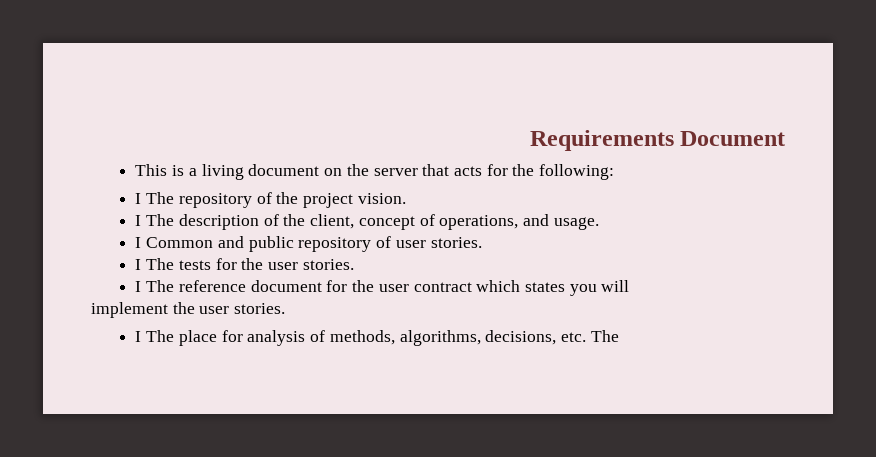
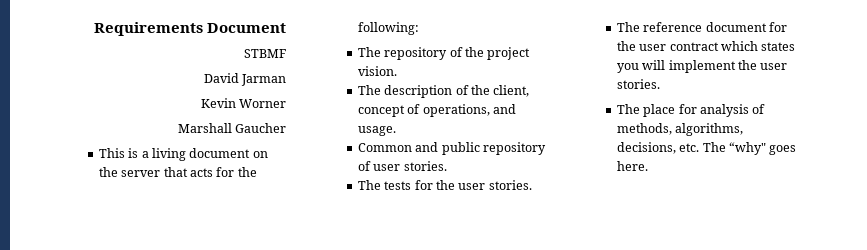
+ STBMF
+ David Jarman
+ Kevin Worner
+ Marshall Gaucher
- I The repository of the project vision.
+ The repository of the project vision.
- I The description of the client, concept of operations, and usage.
+ The description of the client, concept of operations, and usage.
- I Common and public repository of user stories.
+ Common and public repository of user stories.
- I The tests for the user stories.
+ The tests for the user stories.
- I The reference document for the user contract which states you will
- implement the user stories.
+ The reference document for the user contract which states you will implement the user stories.
- I The place for analysis of methods, algorithms, decisions, etc. The
+ The place for analysis of methods, algorithms, decisions, etc. The “why" goes here.

